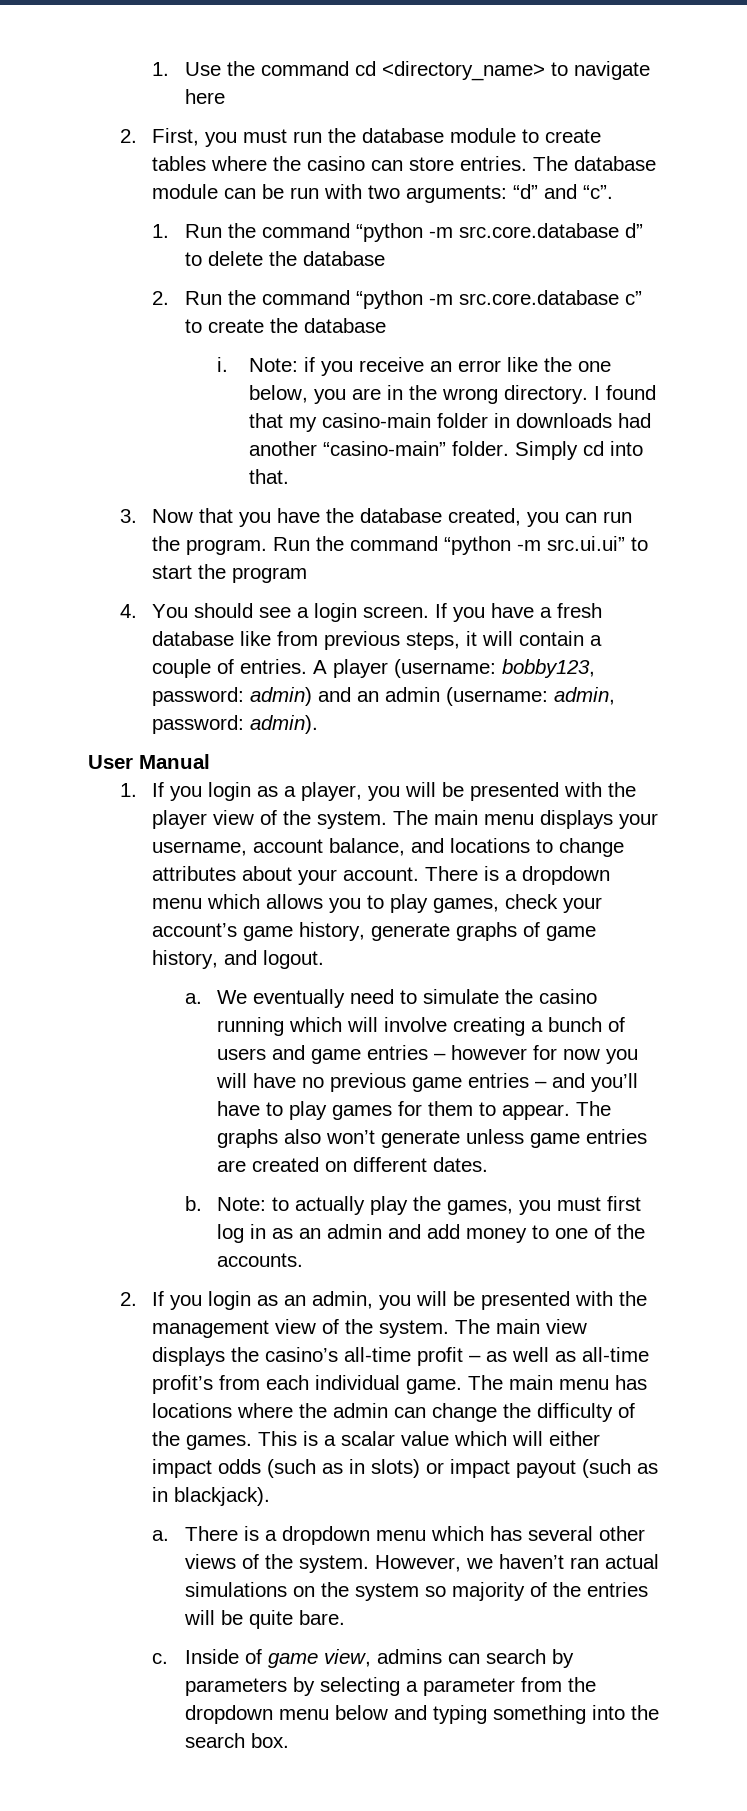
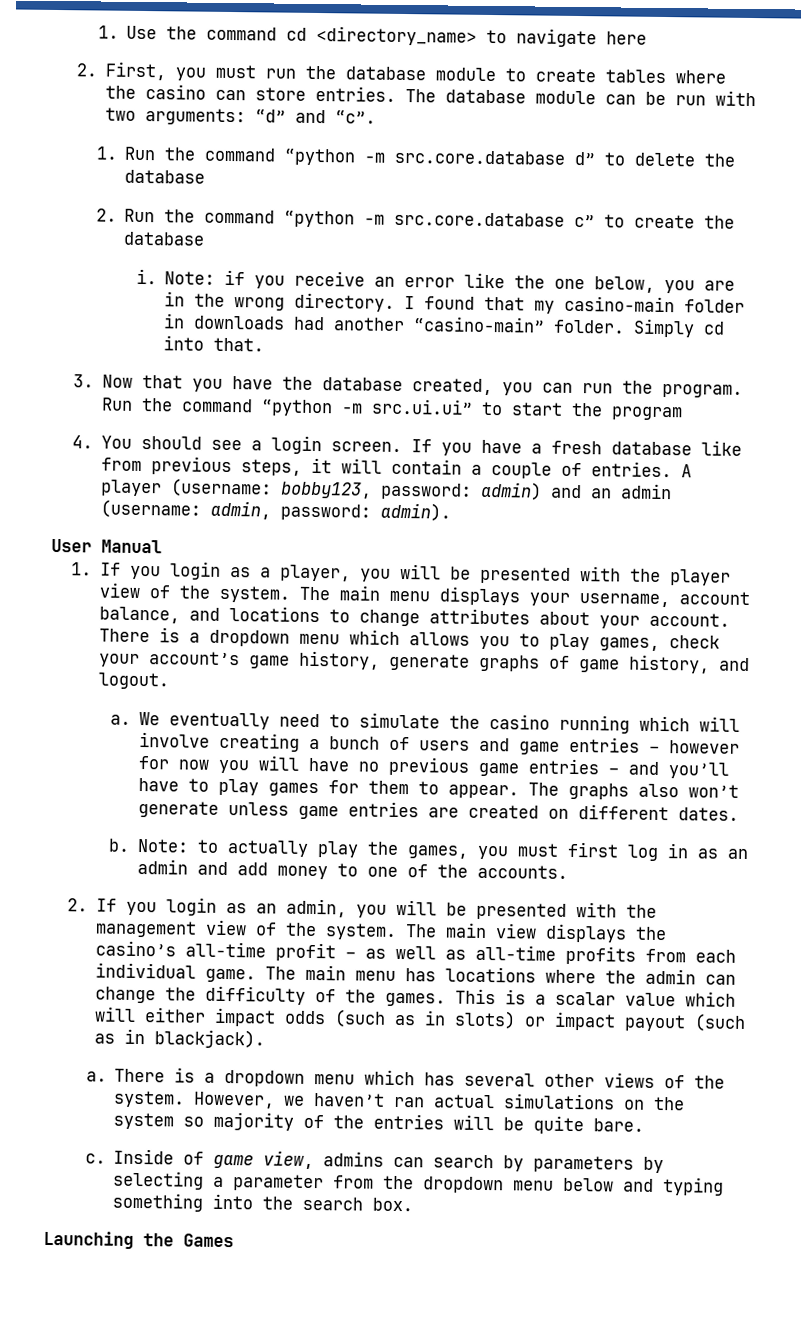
- The main view displays the casino’s all-time profit – as well as all-time profit’s from each individual game.
+ The main view displays the casino’s all-time profit – as well as all-time profits from each individual game.
+ Launching the Games

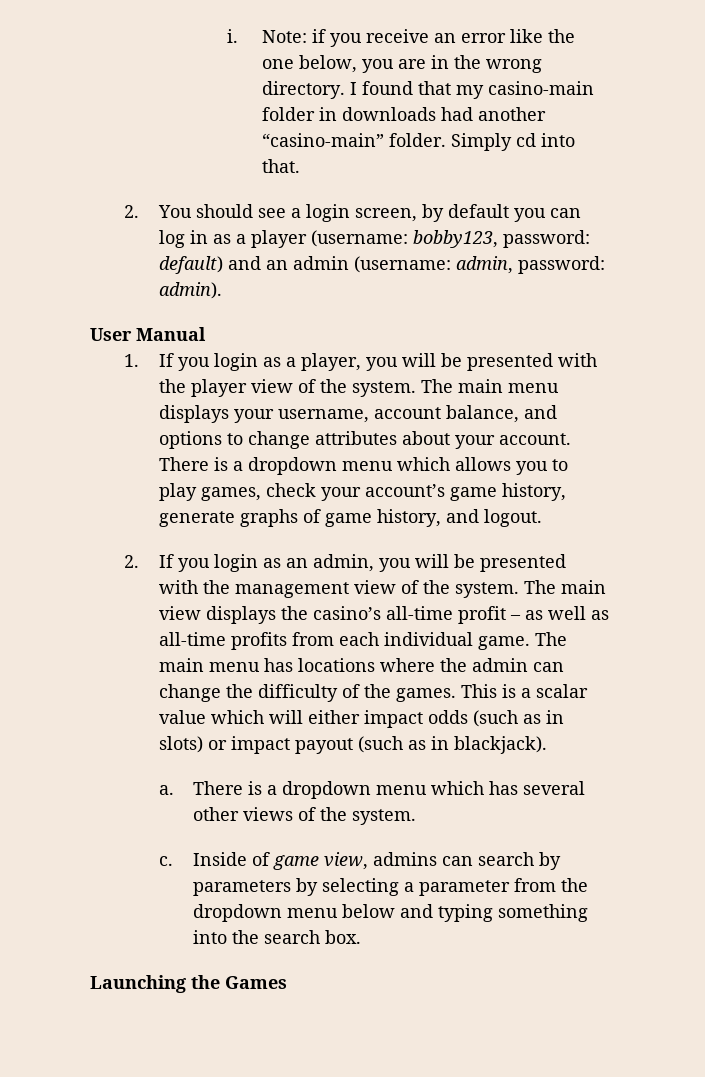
- 1. Use the command cd <directory_name> to navigate here
- 2. First, you must run the database module to create tables where the casino can store entries. The database module can be run with two arguments: “d” and “c”.
- 1. Run the command “python -m src.core.database d” to delete the database
- 2. Run the command “python -m src.core.database c” to create the database
- 3. Now that you have the database created, you can run the program. Run the command “python -m src.ui.ui” to start the program
- 4. You should see a login screen. If you have a fresh database like from previous steps, it will contain a couple of entries. A player (username: bobby123, password: admin) and an admin (username: admin, password: admin).
+ 2. You should see a login screen, by default you can log in as a player (username: bobby123, password: default) and an admin (username: admin, password: admin).
- The main menu displays your username, account balance, and locations to change attributes about your account.
+ The main menu displays your username, account balance, and options to change attributes about your account.
- a. We eventually need to simulate the casino running which will involve creating a bunch of users and game entries – however for now you will have no previous game entries – and you’ll have to play games for them to appear. The graphs also won’t generate unless game entries are created on different dates.
- b. Note: to actually play the games, you must first log in as an admin and add money to one of the accounts.
- However, we haven’t ran actual simulations on the system so majority of the entries will be quite bare.

